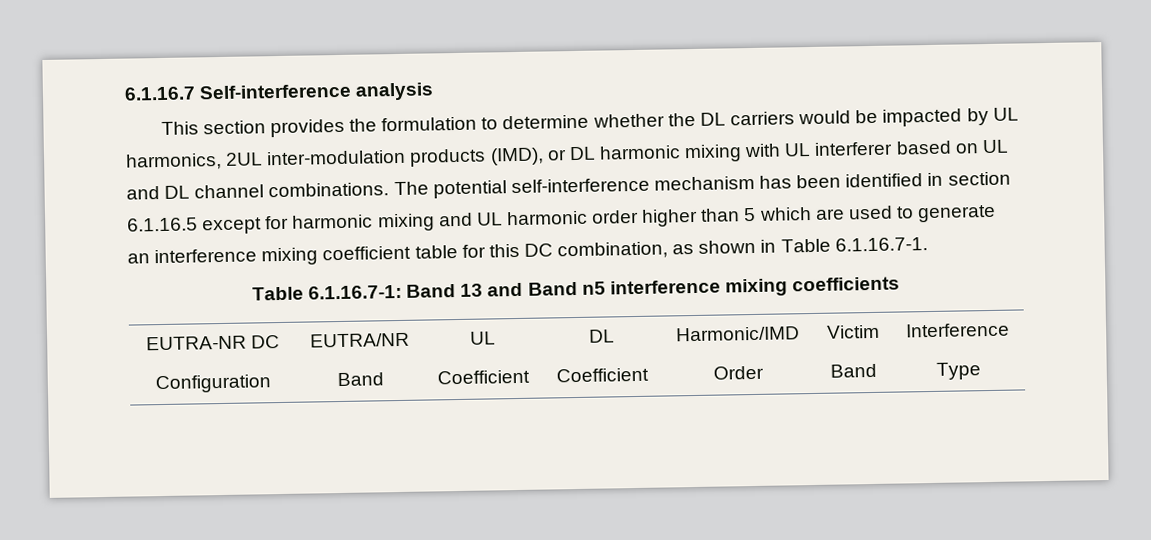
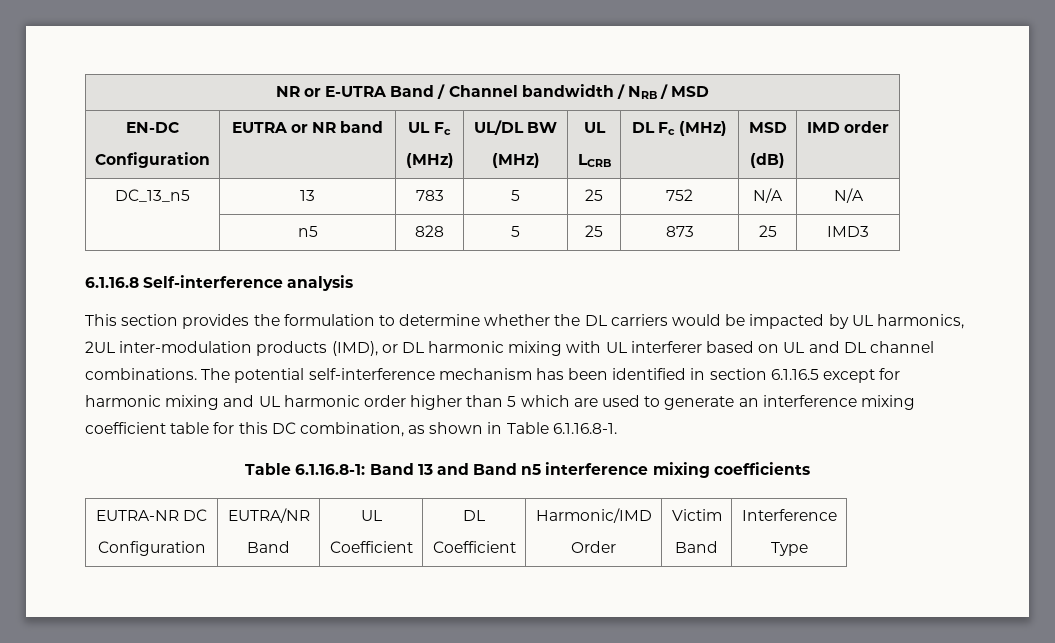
- 6.1.16.7 Self-interference analysis
+ NR or E-UTRA Band / Channel bandwidth / NRB / MSD
+ EN-DC
+ Configuration | EUTRA or NR band | UL Fc
+ (MHz) | UL/DL BW
+ (MHz) | UL
+ LCRB | DL Fc (MHz) | MSD
+ (dB) | IMD order
+ DC_13_n5 | 13 | 783 | 5 | 25 | 752 | N/A | N/A
+ | n5 | 828 | 5 | 25 | 873 | 25 | IMD3
+ 6.1.16.8 Self-interference analysis
- The potential self-interference mechanism has been identified in section 6.1.16.5 except for harmonic mixing and UL harmonic order higher than 5 which are used to generate an interference mixing coefficient table for this DC combination, as shown in Table 6.1.16.7-1.
- Table 6.1.16.7-1: Band 13 and Band n5 interference mixing coefficients
+ The potential self-interference mechanism has been identified in section 6.1.16.5 except for harmonic mixing and UL harmonic order higher than 5 which are used to generate an interference mixing coefficient table for this DC combination, as shown in Table 6.1.16.8-1.
+ Table 6.1.16.8-1: Band 13 and Band n5 interference mixing coefficients

